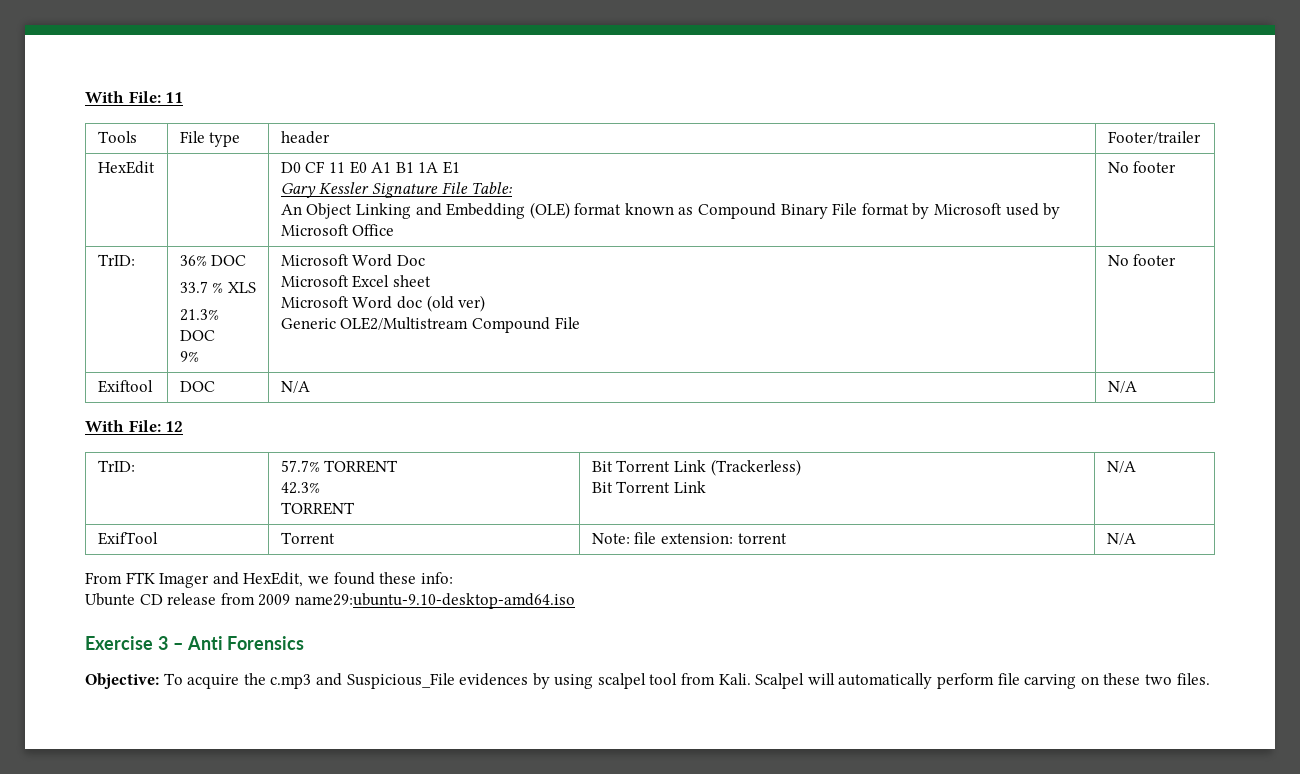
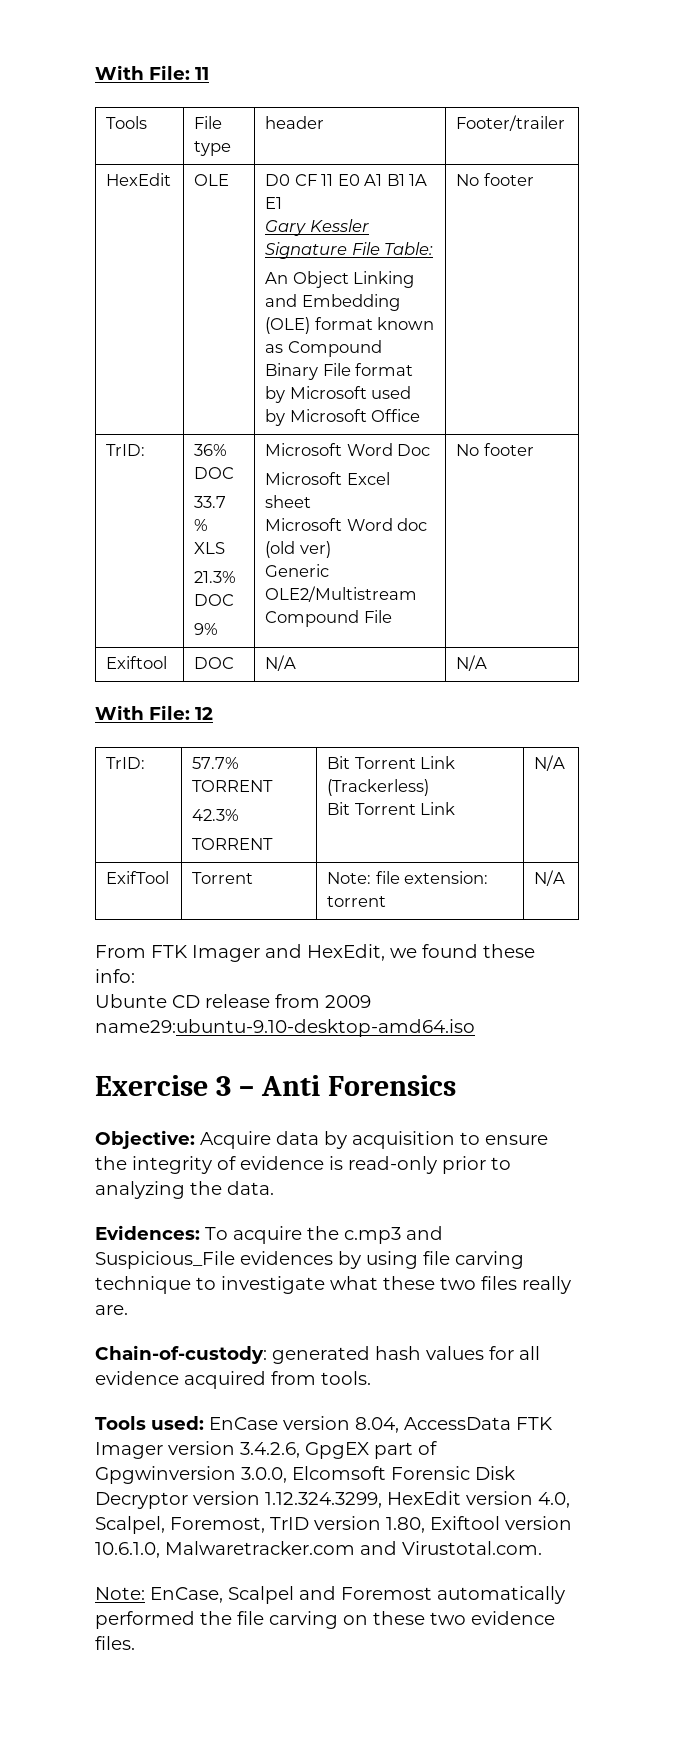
- HexEdit | | D0 CF 11 E0 A1 B1 1A E1
+ HexEdit | OLE | D0 CF 11 E0 A1 B1 1A E1
- Objective: To acquire the c.mp3 and Suspicious_File evidences by using scalpel tool from Kali. Scalpel will automatically perform file carving on these two files.
+ Objective: Acquire data by acquisition to ensure the integrity of evidence is read-only prior to analyzing the data.
+ Evidences: To acquire the c.mp3 and Suspicious_File evidences by using file carving technique to investigate what these two files really are.
+ Chain-of-custody: generated hash values for all evidence acquired from tools.
+ Tools used: EnCase version 8.04, AccessData FTK Imager version 3.4.2.6, GpgEX part of Gpgwinversion 3.0.0, Elcomsoft Forensic Disk Decryptor version 1.12.324.3299, HexEdit version 4.0, Scalpel, Foremost, TrID version 1.80, Exiftool version 10.6.1.0, Malwaretracker.com and Virustotal.com.
+ Note: EnCase, Scalpel and Foremost automatically performed the file carving on these two evidence files.

